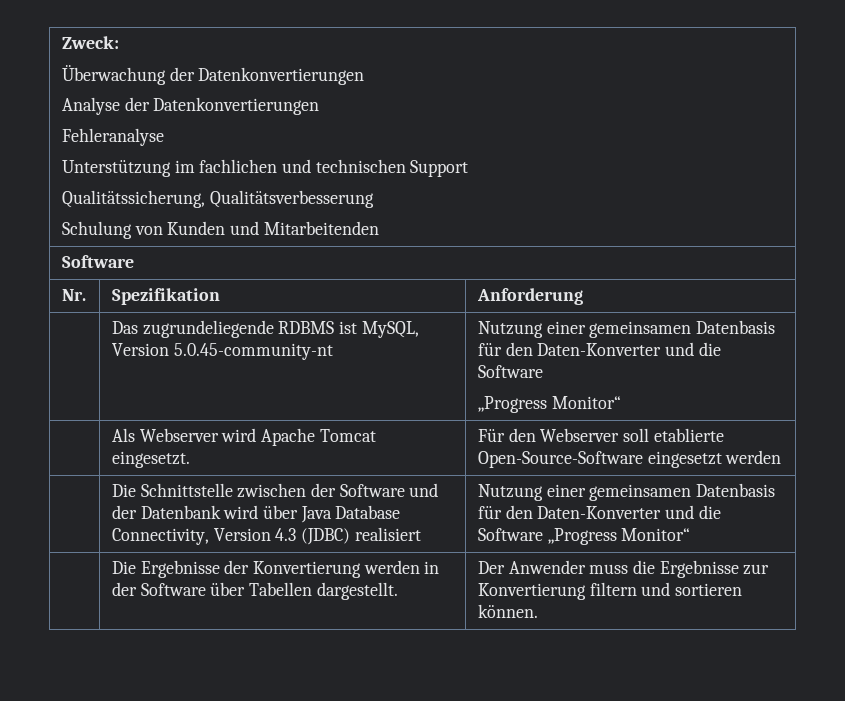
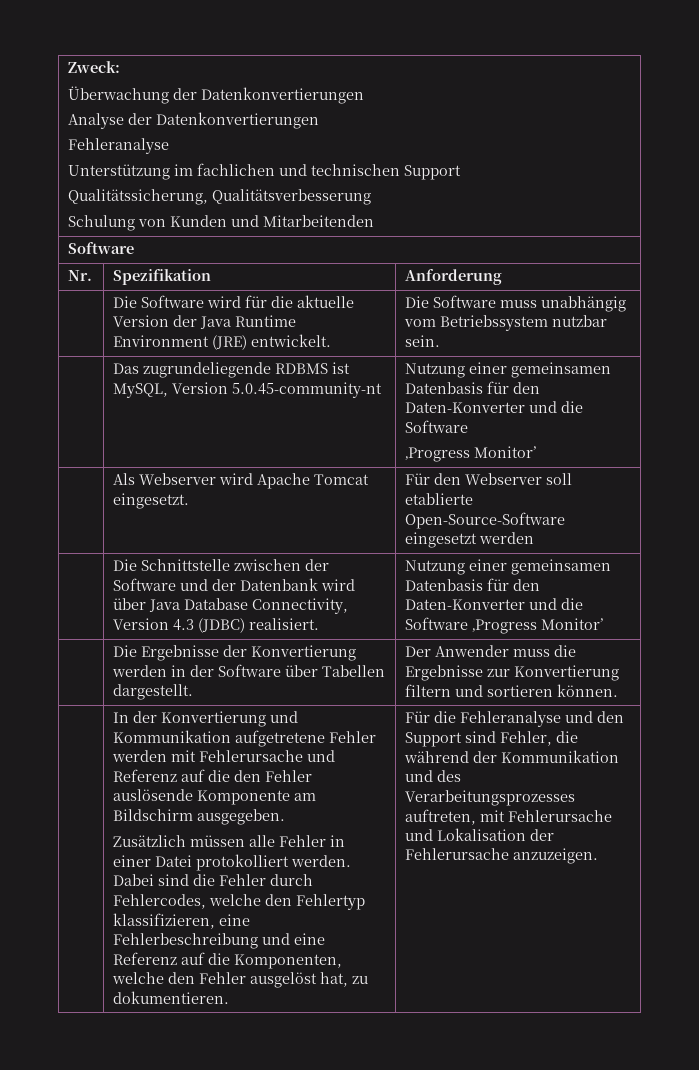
+ | Die Software wird für die aktuelle Version der Java Runtime Environment (JRE) entwickelt. | Die Software muss unabhängig vom Betriebssystem nutzbar sein.
  | Das zugrundeliegende RDBMS ist MySQL, Version 5.0.45-community-nt | Nutzung einer gemeinsamen Datenbasis für den Daten-Konverter und die Software
- „Progress Monitor“
+ ‚Progress Monitor’
- | Die Schnittstelle zwischen der Software und der Datenbank wird über Java Database Connectivity, Version 4.3 (JDBC) realisiert | Nutzung einer gemeinsamen Datenbasis für den Daten-Konverter und die Software „Progress Monitor“
+ | Die Schnittstelle zwischen der Software und der Datenbank wird über Java Database Connectivity, Version 4.3 (JDBC) realisiert. | Nutzung einer gemeinsamen Datenbasis für den Daten-Konverter und die Software ‚Progress Monitor’
+ In der Konvertierung und Kommunikation aufgetretene Fehler werden mit Fehlerursache und Referenz auf die den Fehler auslösende Komponente am Bildschirm ausgegeben.
+ Zusätzlich müssen alle Fehler in einer Datei protokolliert werden. Dabei sind die Fehler durch Fehlercodes, welche den Fehlertyp klassifizieren, eine Fehlerbeschreibung und eine Referenz auf die Komponenten, welche den Fehler ausgelöst hat, zu dokumentieren. | Für die Fehleranalyse und den Support sind Fehler, die während der Kommunikation und des Verarbeitungsprozesses auftreten, mit Fehlerursache und Lokalisation der Fehlerursache anzuzeigen.

